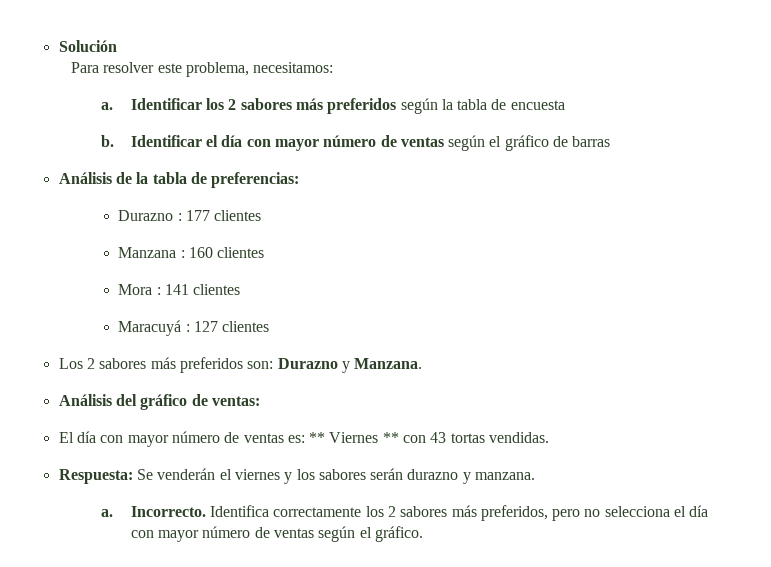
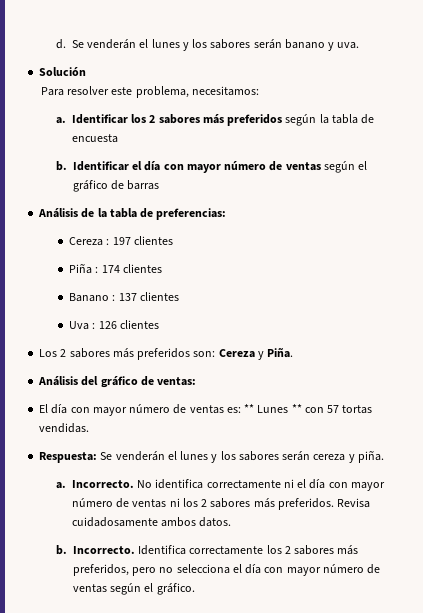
+ d. Se venderán el lunes y los sabores serán banano y uva.
- Durazno : 177 clientes
- Manzana : 160 clientes
- Mora : 141 clientes
- Maracuyá : 127 clientes
+ Cereza : 197 clientes
+ Piña : 174 clientes
+ Banano : 137 clientes
+ Uva : 126 clientes
- Los 2 sabores más preferidos son: Durazno y Manzana.
+ Los 2 sabores más preferidos son: Cereza y Piña.
- El día con mayor número de ventas es: ** Viernes ** con 43 tortas vendidas.
+ El día con mayor número de ventas es: ** Lunes ** con 57 tortas vendidas.
- Respuesta: Se venderán el viernes y los sabores serán durazno y manzana.
- a.
+ Respuesta: Se venderán el lunes y los sabores serán cereza y piña.
+ a. Incorrecto. No identifica correctamente ni el día con mayor número de ventas ni los 2 sabores más preferidos. Revisa cuidadosamente ambos datos.
+ b.

